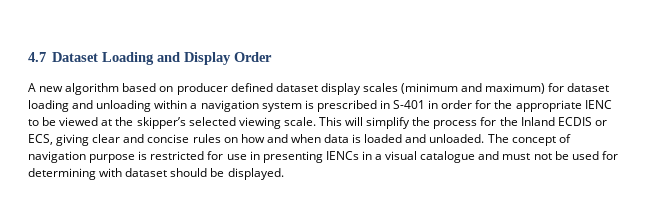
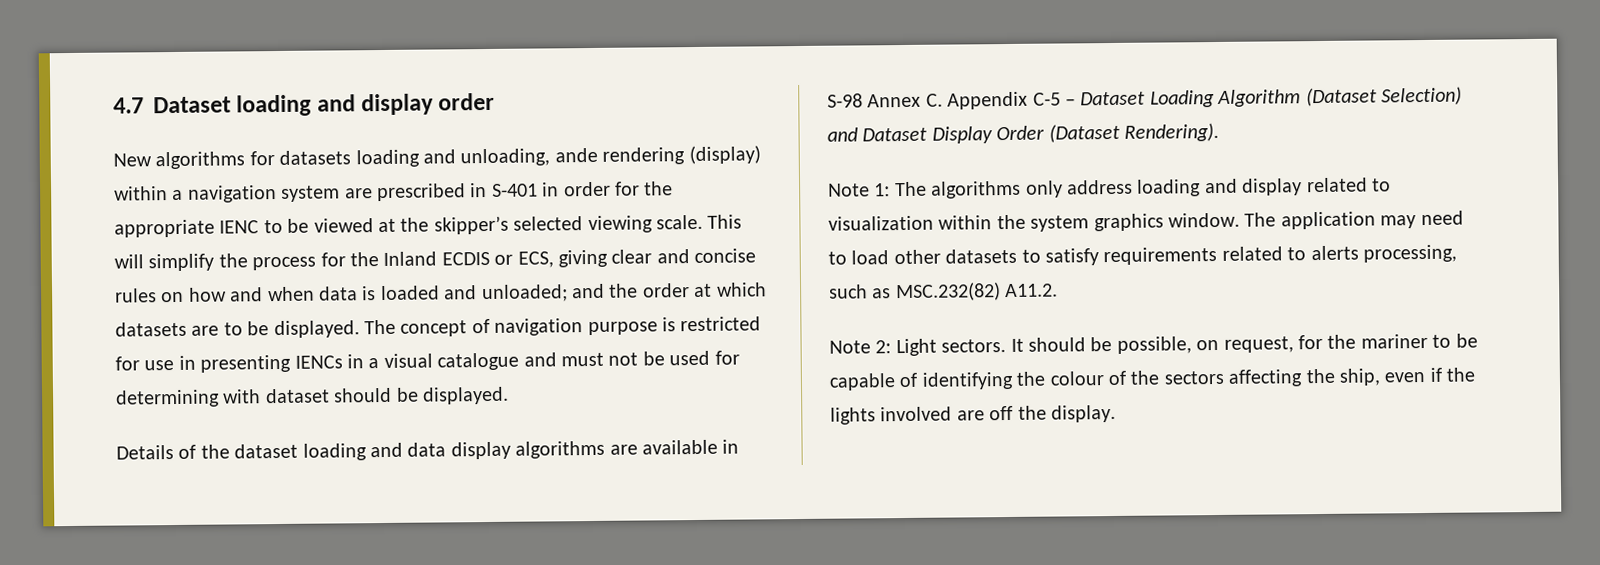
- 4.7 Dataset Loading and Display Order
- A new algorithm based on producer defined dataset display scales (minimum and maximum) for dataset loading and unloading within a navigation system is prescribed in S-401 in order for the appropriate IENC to be viewed at the skipper’s selected viewing scale.
+ 4.7 Dataset loading and display order
+ New algorithms for datasets loading and unloading, ande rendering (display) within a navigation system are prescribed in S-401 in order for the appropriate IENC to be viewed at the skipper’s selected viewing scale.
- This will simplify the process for the Inland ECDIS or ECS, giving clear and concise rules on how and when data is loaded and unloaded.
+ This will simplify the process for the Inland ECDIS or ECS, giving clear and concise rules on how and when data is loaded and unloaded; and the order at which datasets are to be displayed.
+ Details of the dataset loading and data display algorithms are available in S-98 Annex C. Appendix C-5 – Dataset Loading Algorithm (Dataset Selection) and Dataset Display Order (Dataset Rendering).
+ Note 1: The algorithms only address loading and display related to visualization within the system graphics window. The application may need to load other datasets to satisfy requirements related to alerts processing, such as MSC.232(82) A11.2.
+ Note 2: Light sectors. It should be possible, on request, for the mariner to be capable of identifying the colour of the sectors affecting the ship, even if the lights involved are off the display.

